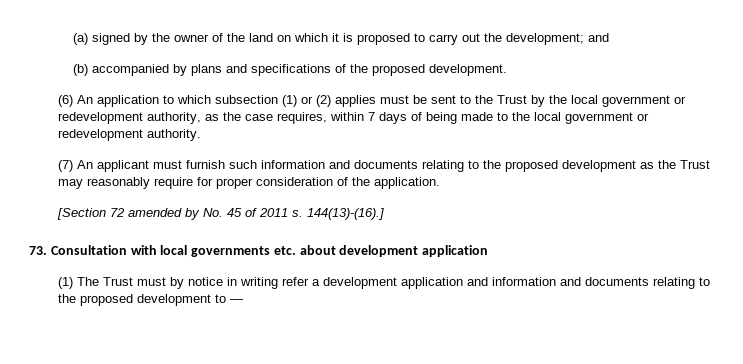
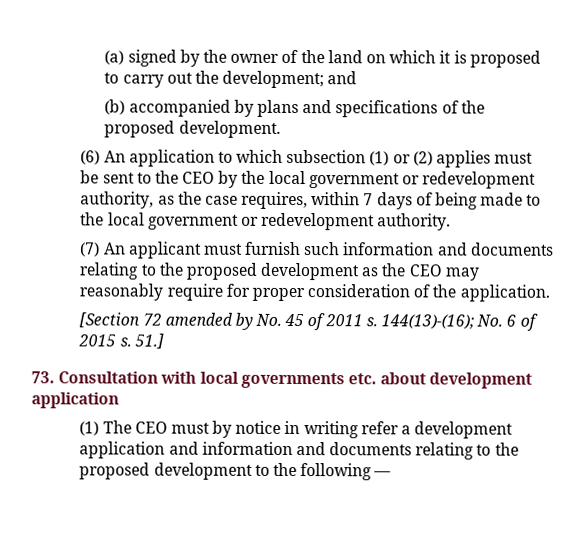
- (6) An application to which subsection (1) or (2) applies must be sent to the Trust by the local government or redevelopment authority, as the case requires, within 7 days of being made to the local government or redevelopment authority.
+ (6) An application to which subsection (1) or (2) applies must be sent to the CEO by the local government or redevelopment authority, as the case requires, within 7 days of being made to the local government or redevelopment authority.
- (7) An applicant must furnish such information and documents relating to the proposed development as the Trust may reasonably require for proper consideration of the application.
+ (7) An applicant must furnish such information and documents relating to the proposed development as the CEO may reasonably require for proper consideration of the application.
- 144(13)-(16).]
+ 144(13)-(16); No. 6 of 2015 s. 51.]
- (1) The Trust must by notice in writing refer a development application and information and documents relating to the proposed development to —
+ (1) The CEO must by notice in writing refer a development application and information and documents relating to the proposed development to the following —

